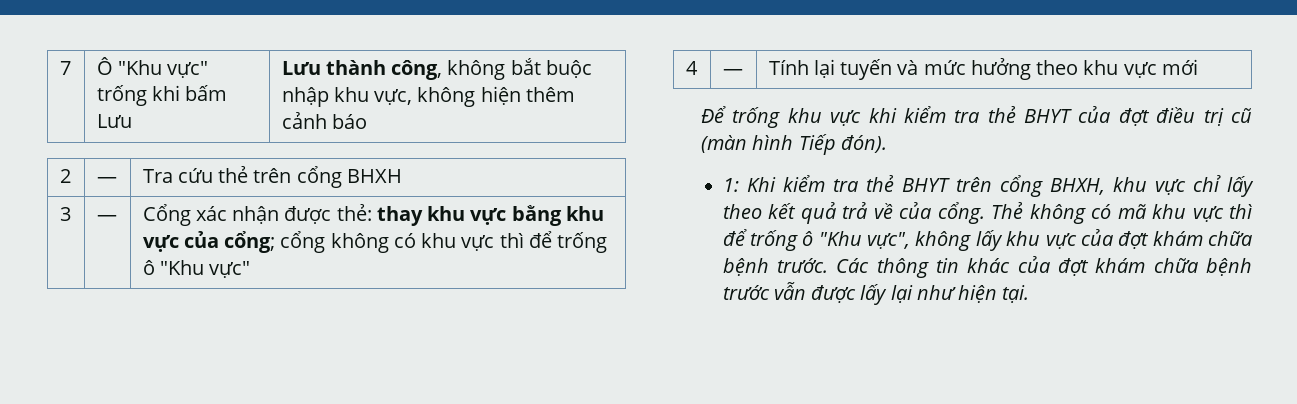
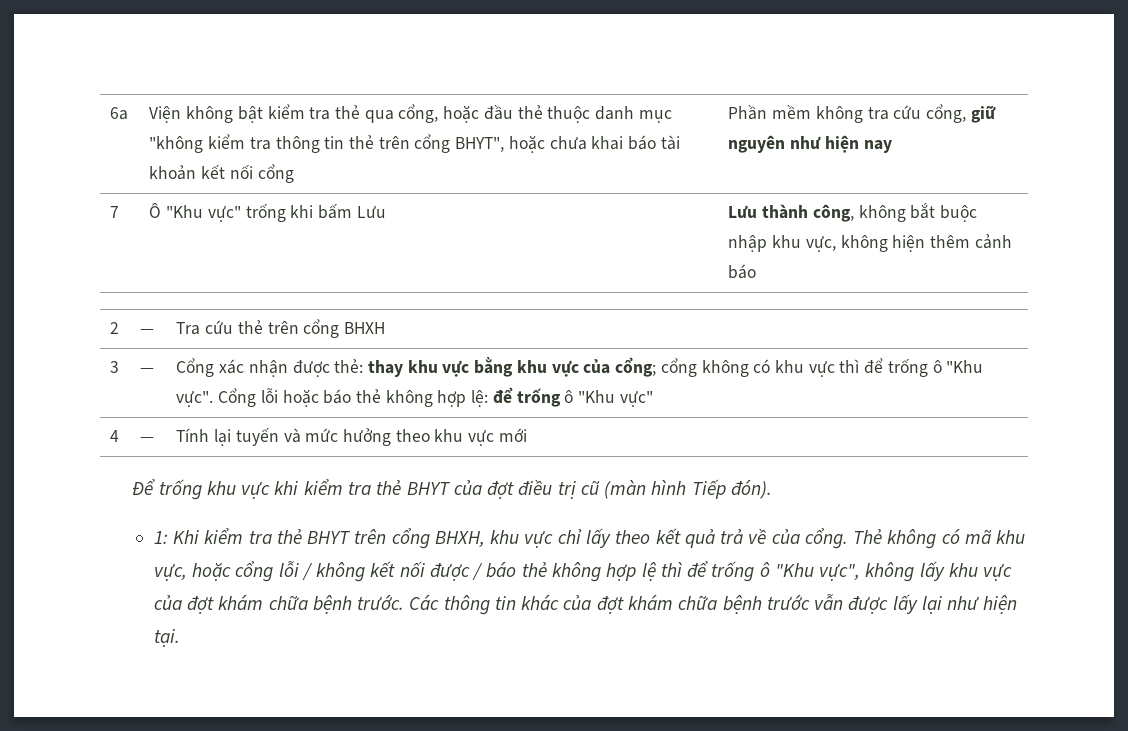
+ 6a | Viện không bật kiểm tra thẻ qua cổng, hoặc đầu thẻ thuộc danh mục "không kiểm tra thông tin thẻ trên cổng BHYT", hoặc chưa khai báo tài khoản kết nối cổng | Phần mềm không tra cứu cổng, giữ nguyên như hiện nay
- 3 | — | Cổng xác nhận được thẻ: thay khu vực bằng khu vực của cổng; cổng không có khu vực thì để trống ô "Khu vực"
+ 3 | — | Cổng xác nhận được thẻ: thay khu vực bằng khu vực của cổng; cổng không có khu vực thì để trống ô "Khu vực". Cổng lỗi hoặc báo thẻ không hợp lệ: để trống ô "Khu vực"
- Thẻ không có mã khu vực thì để trống ô "Khu vực", không lấy khu vực của đợt khám chữa bệnh trước.
+ Thẻ không có mã khu vực, hoặc cổng lỗi / không kết nối được / báo thẻ không hợp lệ thì để trống ô "Khu vực", không lấy khu vực của đợt khám chữa bệnh trước.

